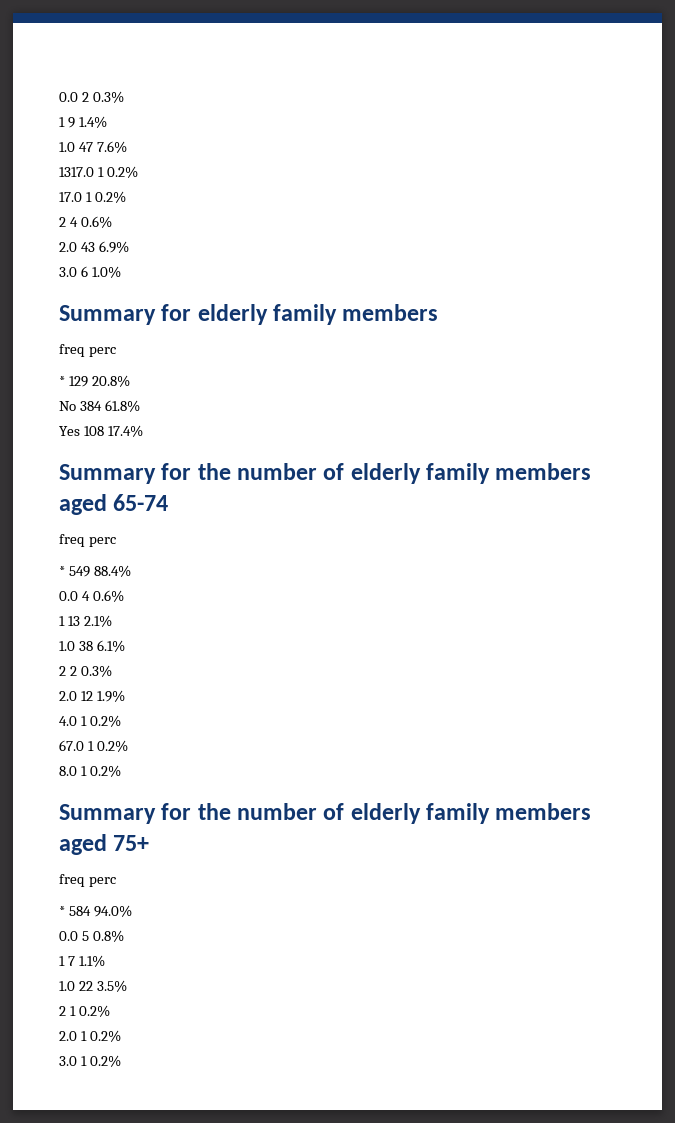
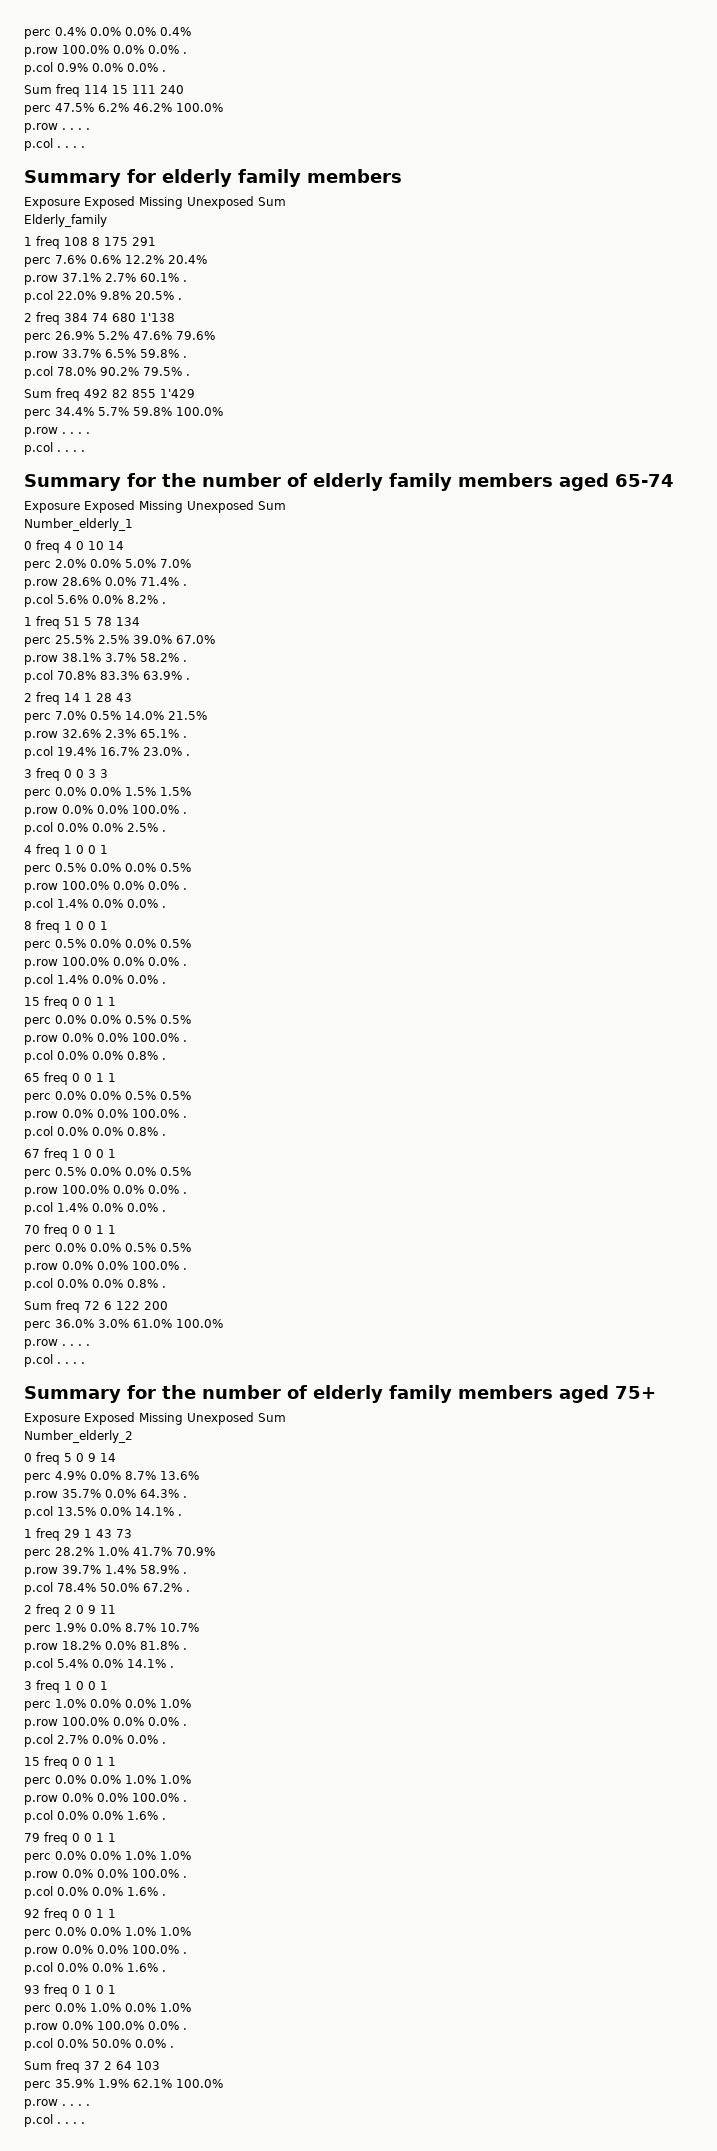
- 0.0 2 0.3%
- 1 9 1.4%
- 1.0 47 7.6%
- 1317.0 1 0.2%
- 17.0 1 0.2%
- 2 4 0.6%
- 2.0 43 6.9%
- 3.0 6 1.0%
+ perc 0.4% 0.0% 0.0% 0.4%
+ p.row 100.0% 0.0% 0.0% .
+ p.col 0.9% 0.0% 0.0% .
+ Sum freq 114 15 111 240
+ perc 47.5% 6.2% 46.2% 100.0%
+ p.row . . . .
+ p.col . . . .
  Summary for elderly family members
- freq perc
- * 129 20.8%
- No 384 61.8%
- Yes 108 17.4%
+ Exposure Exposed Missing Unexposed Sum
+ Elderly_family
+ 1 freq 108 8 175 291
+ perc 7.6% 0.6% 12.2% 20.4%
+ p.row 37.1% 2.7% 60.1% .
+ p.col 22.0% 9.8% 20.5% .
+ 2 freq 384 74 680 1'138
+ perc 26.9% 5.2% 47.6% 79.6%
+ p.row 33.7% 6.5% 59.8% .
+ p.col 78.0% 90.2% 79.5% .
+ Sum freq 492 82 855 1'429
+ perc 34.4% 5.7% 59.8% 100.0%
+ p.row . . . .
+ p.col . . . .
  Summary for the number of elderly family members aged 65-74
- freq perc
- * 549 88.4%
- 0.0 4 0.6%
- 1 13 2.1%
- 1.0 38 6.1%
- 2 2 0.3%
- 2.0 12 1.9%
- 4.0 1 0.2%
- 67.0 1 0.2%
- 8.0 1 0.2%
+ Exposure Exposed Missing Unexposed Sum
+ Number_elderly_1
+ 0 freq 4 0 10 14
+ perc 2.0% 0.0% 5.0% 7.0%
+ p.row 28.6% 0.0% 71.4% .
+ p.col 5.6% 0.0% 8.2% .
+ 1 freq 51 5 78 134
+ perc 25.5% 2.5% 39.0% 67.0%
+ p.row 38.1% 3.7% 58.2% .
+ p.col 70.8% 83.3% 63.9% .
+ 2 freq 14 1 28 43
+ perc 7.0% 0.5% 14.0% 21.5%
+ p.row 32.6% 2.3% 65.1% .
+ p.col 19.4% 16.7% 23.0% .
+ 3 freq 0 0 3 3
+ perc 0.0% 0.0% 1.5% 1.5%
+ p.row 0.0% 0.0% 100.0% .
+ p.col 0.0% 0.0% 2.5% .
+ 4 freq 1 0 0 1
+ perc 0.5% 0.0% 0.0% 0.5%
+ p.row 100.0% 0.0% 0.0% .
+ p.col 1.4% 0.0% 0.0% .
+ 8 freq 1 0 0 1
+ perc 0.5% 0.0% 0.0% 0.5%
+ p.row 100.0% 0.0% 0.0% .
+ p.col 1.4% 0.0% 0.0% .
+ 15 freq 0 0 1 1
+ perc 0.0% 0.0% 0.5% 0.5%
+ p.row 0.0% 0.0% 100.0% .
+ p.col 0.0% 0.0% 0.8% .
+ 65 freq 0 0 1 1
+ perc 0.0% 0.0% 0.5% 0.5%
+ p.row 0.0% 0.0% 100.0% .
+ p.col 0.0% 0.0% 0.8% .
+ 67 freq 1 0 0 1
+ perc 0.5% 0.0% 0.0% 0.5%
+ p.row 100.0% 0.0% 0.0% .
+ p.col 1.4% 0.0% 0.0% .
+ 70 freq 0 0 1 1
+ perc 0.0% 0.0% 0.5% 0.5%
+ p.row 0.0% 0.0% 100.0% .
+ p.col 0.0% 0.0% 0.8% .
+ Sum freq 72 6 122 200
+ perc 36.0% 3.0% 61.0% 100.0%
+ p.row . . . .
+ p.col . . . .
  Summary for the number of elderly family members aged 75+
- freq perc
- * 584 94.0%
- 0.0 5 0.8%
- 1 7 1.1%
- 1.0 22 3.5%
- 2 1 0.2%
- 2.0 1 0.2%
- 3.0 1 0.2%
+ Exposure Exposed Missing Unexposed Sum
+ Number_elderly_2
+ 0 freq 5 0 9 14
+ perc 4.9% 0.0% 8.7% 13.6%
+ p.row 35.7% 0.0% 64.3% .
+ p.col 13.5% 0.0% 14.1% .
+ 1 freq 29 1 43 73
+ perc 28.2% 1.0% 41.7% 70.9%
+ p.row 39.7% 1.4% 58.9% .
+ p.col 78.4% 50.0% 67.2% .
+ 2 freq 2 0 9 11
+ perc 1.9% 0.0% 8.7% 10.7%
+ p.row 18.2% 0.0% 81.8% .
+ p.col 5.4% 0.0% 14.1% .
+ 3 freq 1 0 0 1
+ perc 1.0% 0.0% 0.0% 1.0%
+ p.row 100.0% 0.0% 0.0% .
+ p.col 2.7% 0.0% 0.0% .
+ 15 freq 0 0 1 1
+ perc 0.0% 0.0% 1.0% 1.0%
+ p.row 0.0% 0.0% 100.0% .
+ p.col 0.0% 0.0% 1.6% .
+ 79 freq 0 0 1 1
+ perc 0.0% 0.0% 1.0% 1.0%
+ p.row 0.0% 0.0% 100.0% .
+ p.col 0.0% 0.0% 1.6% .
+ 92 freq 0 0 1 1
+ perc 0.0% 0.0% 1.0% 1.0%
+ p.row 0.0% 0.0% 100.0% .
+ p.col 0.0% 0.0% 1.6% .
+ 93 freq 0 1 0 1
+ perc 0.0% 1.0% 0.0% 1.0%
+ p.row 0.0% 100.0% 0.0% .
+ p.col 0.0% 50.0% 0.0% .
+ Sum freq 37 2 64 103
+ perc 35.9% 1.9% 62.1% 100.0%
+ p.row . . . .
+ p.col . . . .

